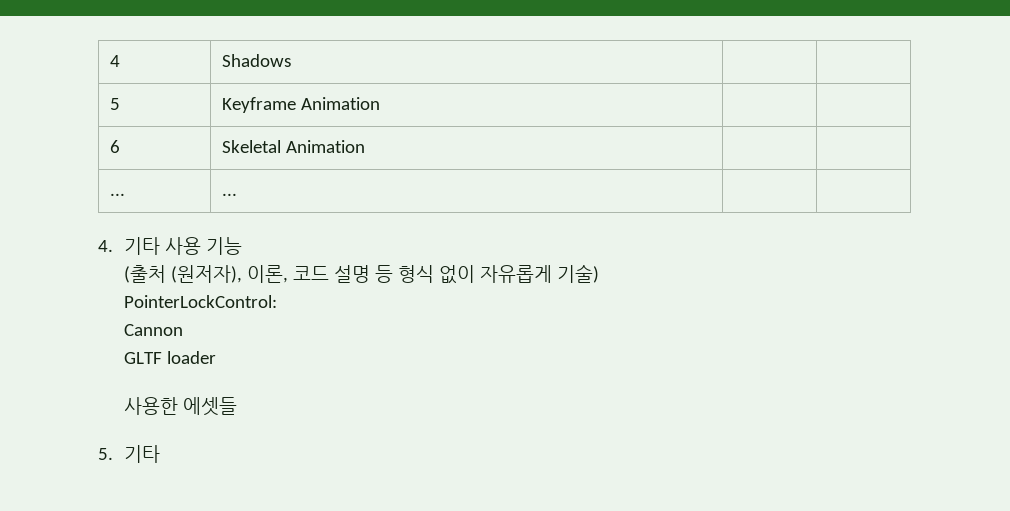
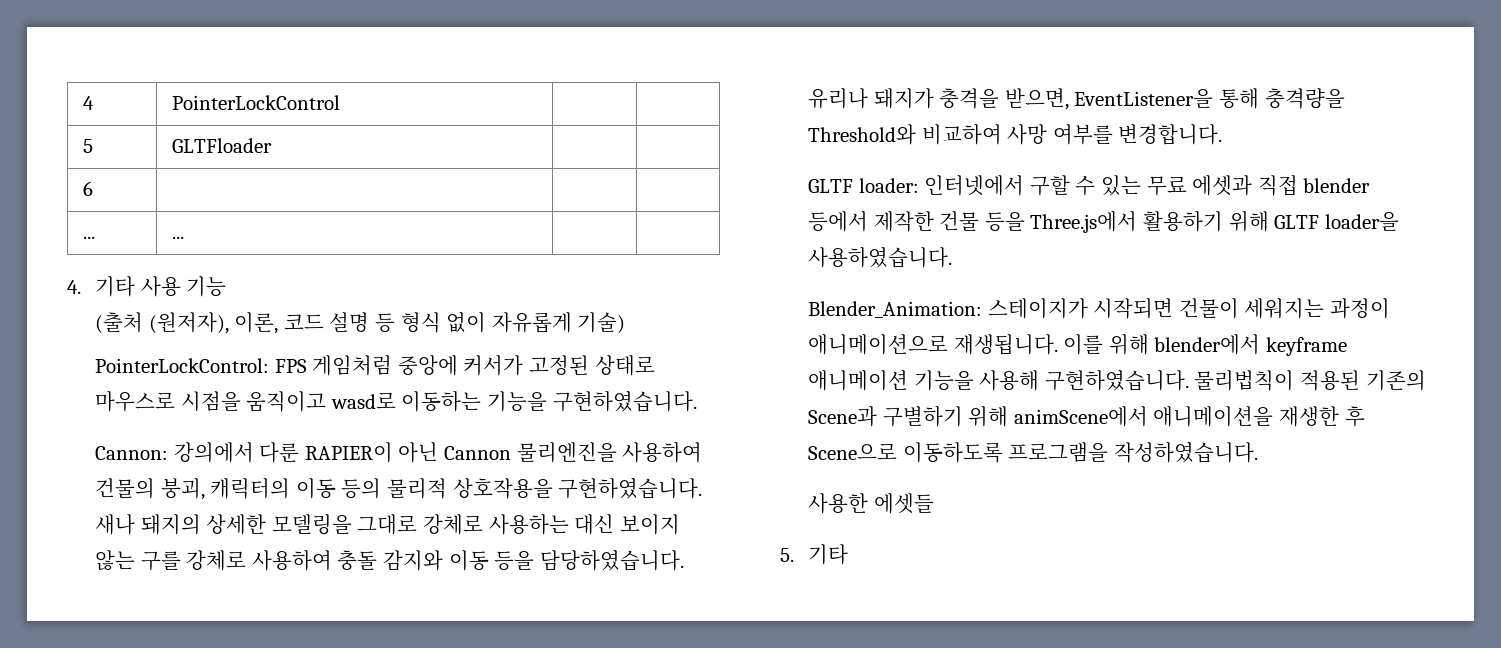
- 4 | Shadows | |
+ 4 | PointerLockControl | |
- 5 | Keyframe Animation | |
+ 5 | GLTFloader | |
- 6 | Skeletal Animation | |
+ 6 | | |
- PointerLockControl:
- Cannon
- GLTF loader
+ PointerLockControl: FPS 게임처럼 중앙에 커서가 고정된 상태로 마우스로 시점을 움직이고 wasd로 이동하는 기능을 구현하였습니다.
+ Cannon: 강의에서 다룬 RAPIER이 아닌 Cannon 물리엔진을 사용하여 건물의 붕괴, 캐릭터의 이동 등의 물리적 상호작용을 구현하였습니다. 새나 돼지의 상세한 모델링을 그대로 강체로 사용하는 대신 보이지 않는 구를 강체로 사용하여 충돌 감지와 이동 등을 담당하였습니다. 유리나 돼지가 충격을 받으면, EventListener을 통해 충격량을 Threshold와 비교하여 사망 여부를 변경합니다.
+ GLTF loader: 인터넷에서 구할 수 있는 무료 에셋과 직접 blender 등에서 제작한 건물 등을 Three.js에서 활용하기 위해 GLTF loader을 사용하였습니다.
+ Blender_Animation: 스테이지가 시작되면 건물이 세워지는 과정이 애니메이션으로 재생됩니다. 이를 위해 blender에서 keyframe 애니메이션 기능을 사용해 구현하였습니다. 물리법칙이 적용된 기존의 Scene과 구별하기 위해 animScene에서 애니메이션을 재생한 후 Scene으로 이동하도록 프로그램을 작성하였습니다.

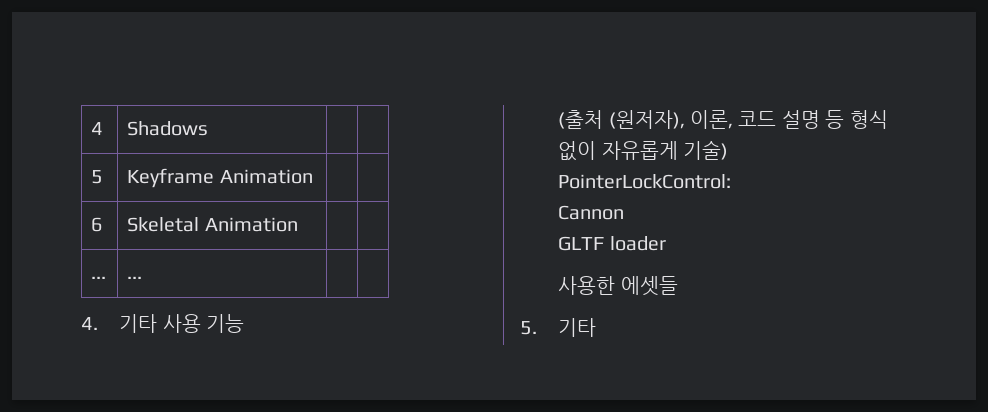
- 4 | PointerLockControl | |
+ 4 | Shadows | |
- 5 | GLTFloader | |
+ 5 | Keyframe Animation | |
- 6 | | |
+ 6 | Skeletal Animation | |
- PointerLockControl: FPS 게임처럼 중앙에 커서가 고정된 상태로 마우스로 시점을 움직이고 wasd로 이동하는 기능을 구현하였습니다.
- Cannon: 강의에서 다룬 RAPIER이 아닌 Cannon 물리엔진을 사용하여 건물의 붕괴, 캐릭터의 이동 등의 물리적 상호작용을 구현하였습니다. 새나 돼지의 상세한 모델링을 그대로 강체로 사용하는 대신 보이지 않는 구를 강체로 사용하여 충돌 감지와 이동 등을 담당하였습니다. 유리나 돼지가 충격을 받으면, EventListener을 통해 충격량을 Threshold와 비교하여 사망 여부를 변경합니다.
- GLTF loader: 인터넷에서 구할 수 있는 무료 에셋과 직접 blender 등에서 제작한 건물 등을 Three.js에서 활용하기 위해 GLTF loader을 사용하였습니다.
- Blender_Animation: 스테이지가 시작되면 건물이 세워지는 과정이 애니메이션으로 재생됩니다. 이를 위해 blender에서 keyframe 애니메이션 기능을 사용해 구현하였습니다. 물리법칙이 적용된 기존의 Scene과 구별하기 위해 animScene에서 애니메이션을 재생한 후 Scene으로 이동하도록 프로그램을 작성하였습니다.
+ PointerLockControl:
+ Cannon
+ GLTF loader

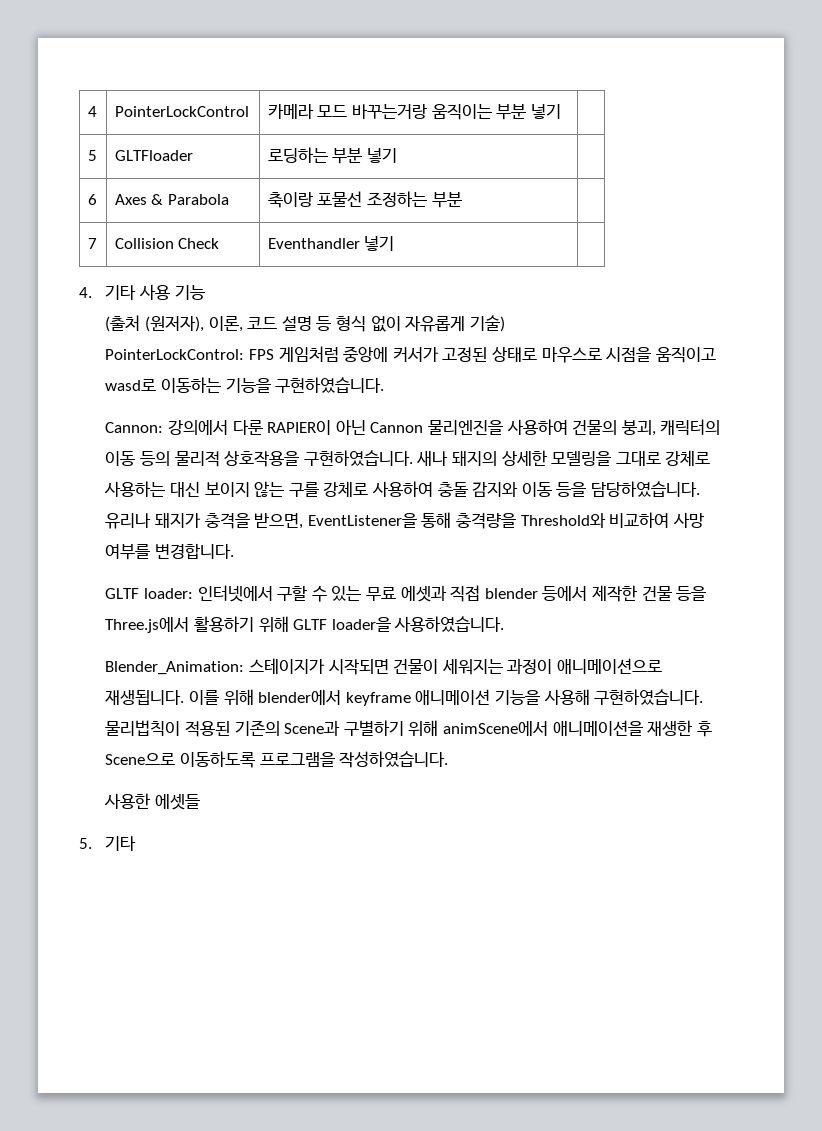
- 4 | Shadows | |
- 5 | Keyframe Animation | |
- 6 | Skeletal Animation | |
- ... | ... | |
+ 4 | PointerLockControl | 카메라 모드 바꾸는거랑 움직이는 부분 넣기 |
+ 5 | GLTFloader | 로딩하는 부분 넣기 |
+ 6 | Axes & Parabola | 축이랑 포물선 조정하는 부분 |
+ 7 | Collision Check | Eventhandler 넣기 |
- PointerLockControl:
- Cannon
- GLTF loader
+ PointerLockControl: FPS 게임처럼 중앙에 커서가 고정된 상태로 마우스로 시점을 움직이고 wasd로 이동하는 기능을 구현하였습니다.
+ Cannon: 강의에서 다룬 RAPIER이 아닌 Cannon 물리엔진을 사용하여 건물의 붕괴, 캐릭터의 이동 등의 물리적 상호작용을 구현하였습니다. 새나 돼지의 상세한 모델링을 그대로 강체로 사용하는 대신 보이지 않는 구를 강체로 사용하여 충돌 감지와 이동 등을 담당하였습니다. 유리나 돼지가 충격을 받으면, EventListener을 통해 충격량을 Threshold와 비교하여 사망 여부를 변경합니다.
+ GLTF loader: 인터넷에서 구할 수 있는 무료 에셋과 직접 blender 등에서 제작한 건물 등을 Three.js에서 활용하기 위해 GLTF loader을 사용하였습니다.
+ Blender_Animation: 스테이지가 시작되면 건물이 세워지는 과정이 애니메이션으로 재생됩니다. 이를 위해 blender에서 keyframe 애니메이션 기능을 사용해 구현하였습니다. 물리법칙이 적용된 기존의 Scene과 구별하기 위해 animScene에서 애니메이션을 재생한 후 Scene으로 이동하도록 프로그램을 작성하였습니다.

